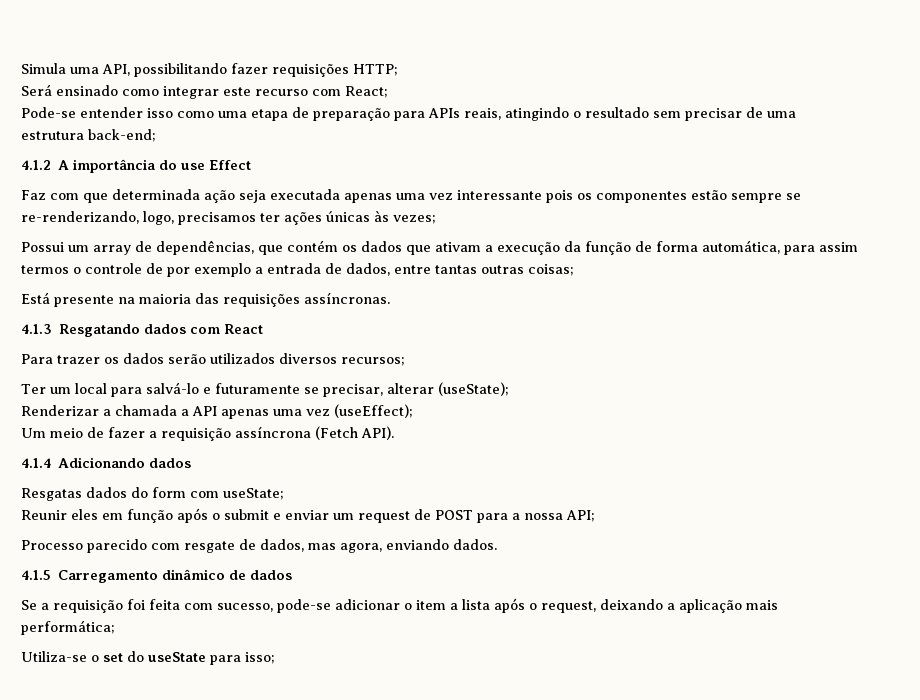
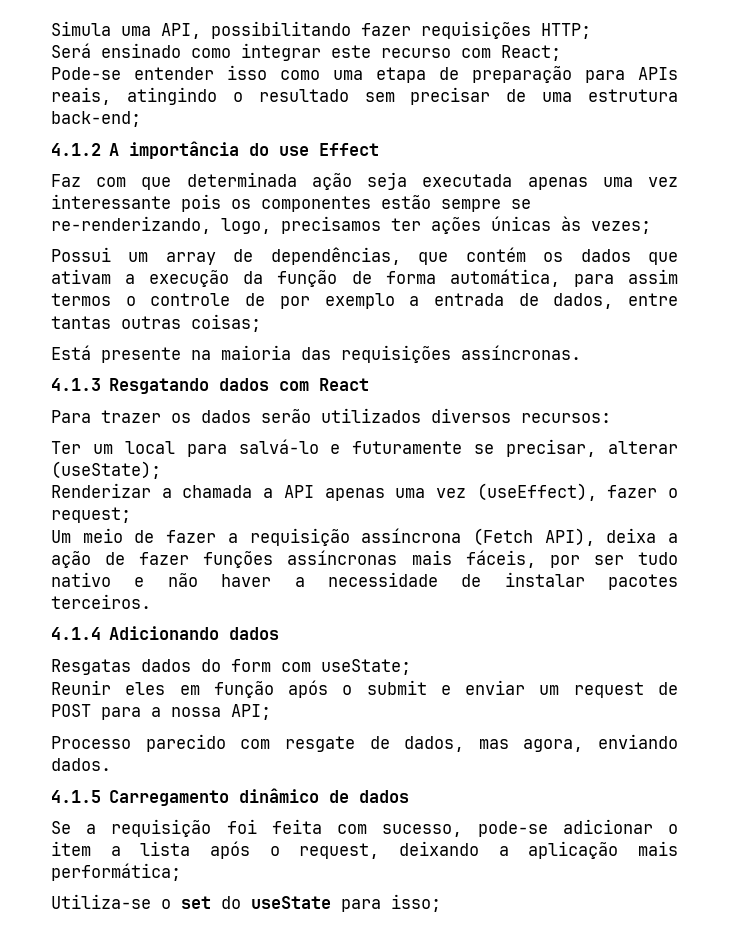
- Para trazer os dados serão utilizados diversos recursos;
+ Para trazer os dados serão utilizados diversos recursos:
- Renderizar a chamada a API apenas uma vez (useEffect);
+ Renderizar a chamada a API apenas uma vez (useEffect), fazer o request;
- Um meio de fazer a requisição assíncrona (Fetch API).
+ Um meio de fazer a requisição assíncrona (Fetch API), deixa a ação de fazer funções assíncronas mais fáceis, por ser tudo nativo e não haver a necessidade de instalar pacotes terceiros.

